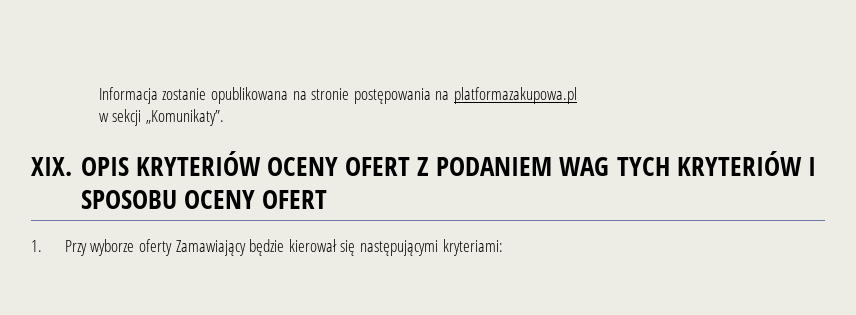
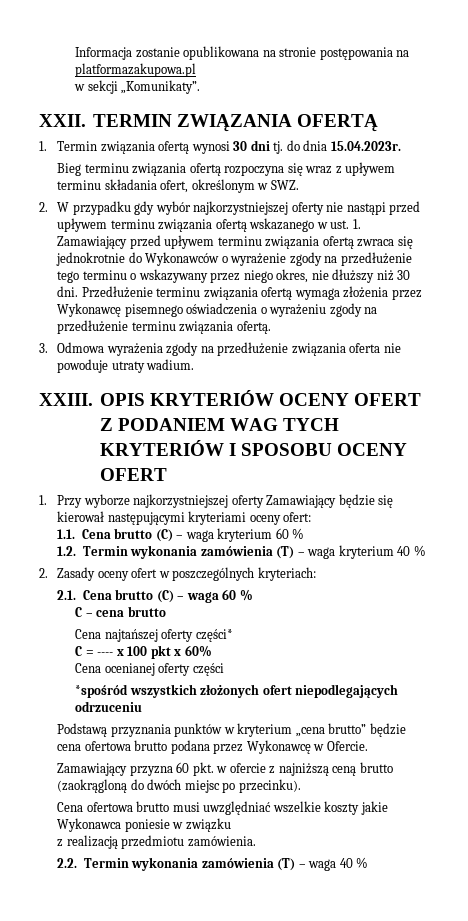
- XIX. OPIS KRYTERIÓW OCENY OFERT Z PODANIEM WAG TYCH KRYTERIÓW I SPOSOBU OCENY OFERT
+ XXII. TERMIN ZWIĄZANIA OFERTĄ
+ 1. Termin związania ofertą wynosi 30 dni tj. do dnia 15.04.2023r.
+ Bieg terminu związania ofertą rozpoczyna się wraz z upływem terminu składania ofert, określonym w SWZ.
+ 2. W przypadku gdy wybór najkorzystniejszej oferty nie nastąpi przed upływem terminu związania ofertą wskazanego w ust. 1. Zamawiający przed upływem terminu związania ofertą zwraca się jednokrotnie do Wykonawców o wyrażenie zgody na przedłużenie tego terminu o wskazywany przez niego okres, nie dłuższy niż 30 dni. Przedłużenie terminu związania ofertą wymaga złożenia przez Wykonawcę pisemnego oświadczenia o wyrażeniu zgody na przedłużenie terminu związania ofertą.
+ 3. Odmowa wyrażenia zgody na przedłużenie związania oferta nie powoduje utraty wadium.
+ XXIII. OPIS KRYTERIÓW OCENY OFERT Z PODANIEM WAG TYCH KRYTERIÓW I SPOSOBU OCENY OFERT
- 1. Przy wyborze oferty Zamawiający będzie kierował się następującymi kryteriami:
+ 1. Przy wyborze najkorzystniejszej oferty Zamawiający będzie się kierował następującymi kryteriami oceny ofert:
+ 1.1. Cena brutto (C) – waga kryterium 60 %
+ 1.2. Termin wykonania zamówienia (T) – waga kryterium 40 %
+ 2. Zasady oceny ofert w poszczególnych kryteriach:
+ 2.1. Cena brutto (C) – waga 60 %
+ C – cena brutto
+ Cena najtańszej oferty części*
+ C = ---- x 100 pkt x 60%
+ Cena ocenianej oferty części
+ *spośród wszystkich złożonych ofert niepodlegających odrzuceniu
+ Podstawą przyznania punktów w kryterium „cena brutto” będzie cena ofertowa brutto podana przez Wykonawcę w Ofercie.
+ Zamawiający przyzna 60 pkt. w ofercie z najniższą ceną brutto (zaokrągloną do dwóch miejsc po przecinku).
+ Cena ofertowa brutto musi uwzględniać wszelkie koszty jakie Wykonawca poniesie w związku
+ z realizacją przedmiotu zamówienia.
+ 2.2. Termin wykonania zamówienia (T) – waga 40 %

